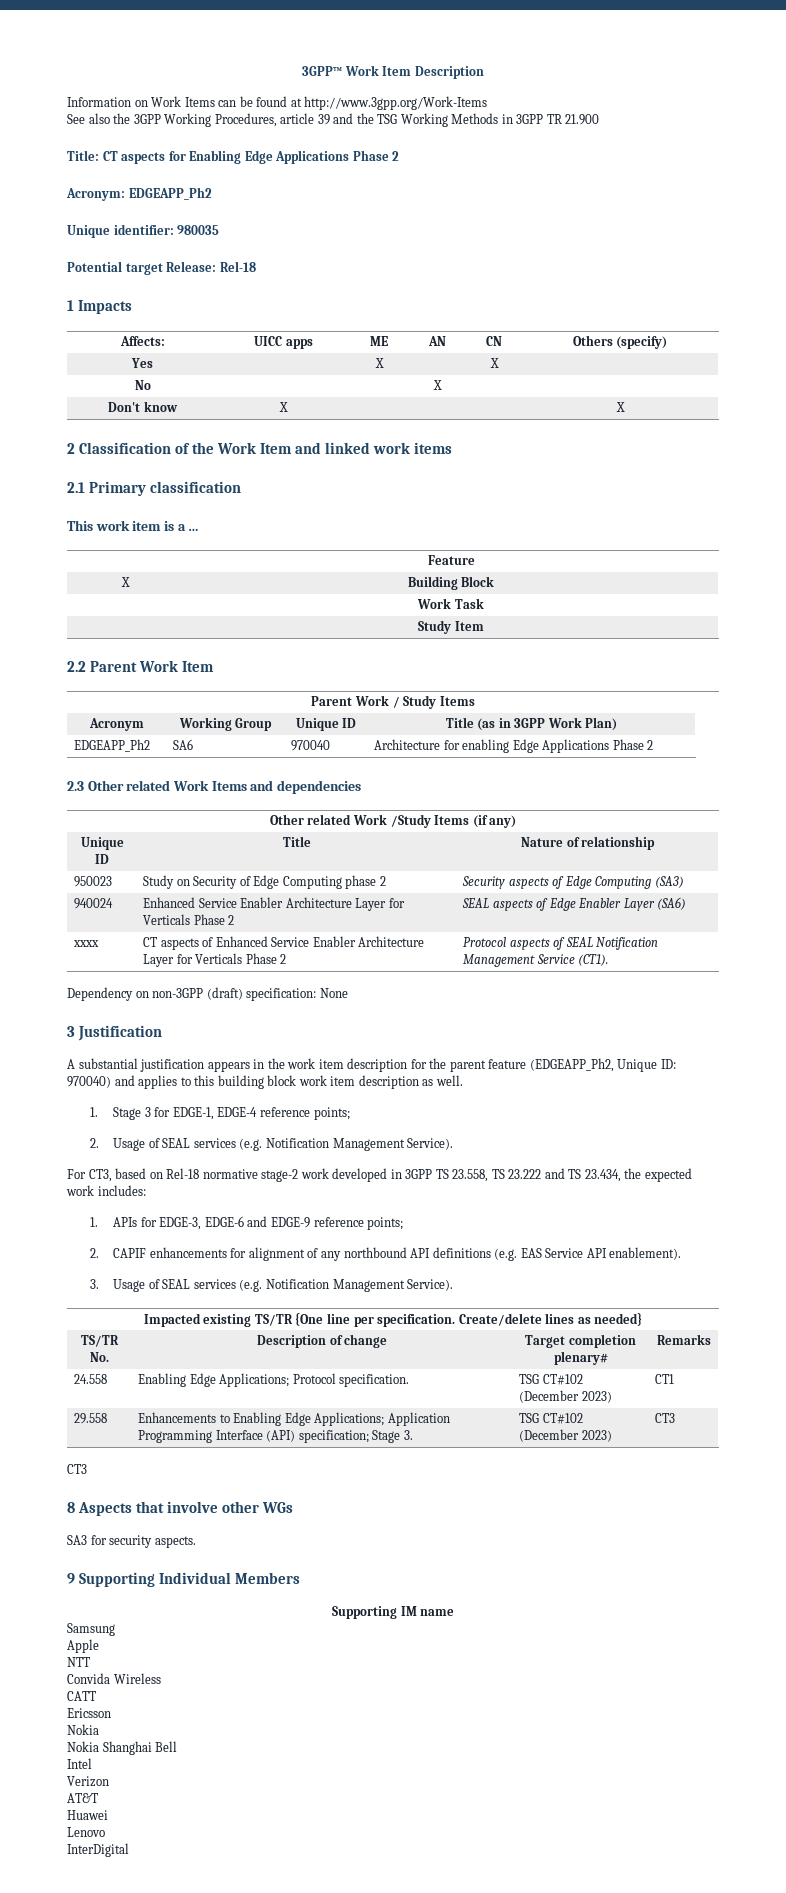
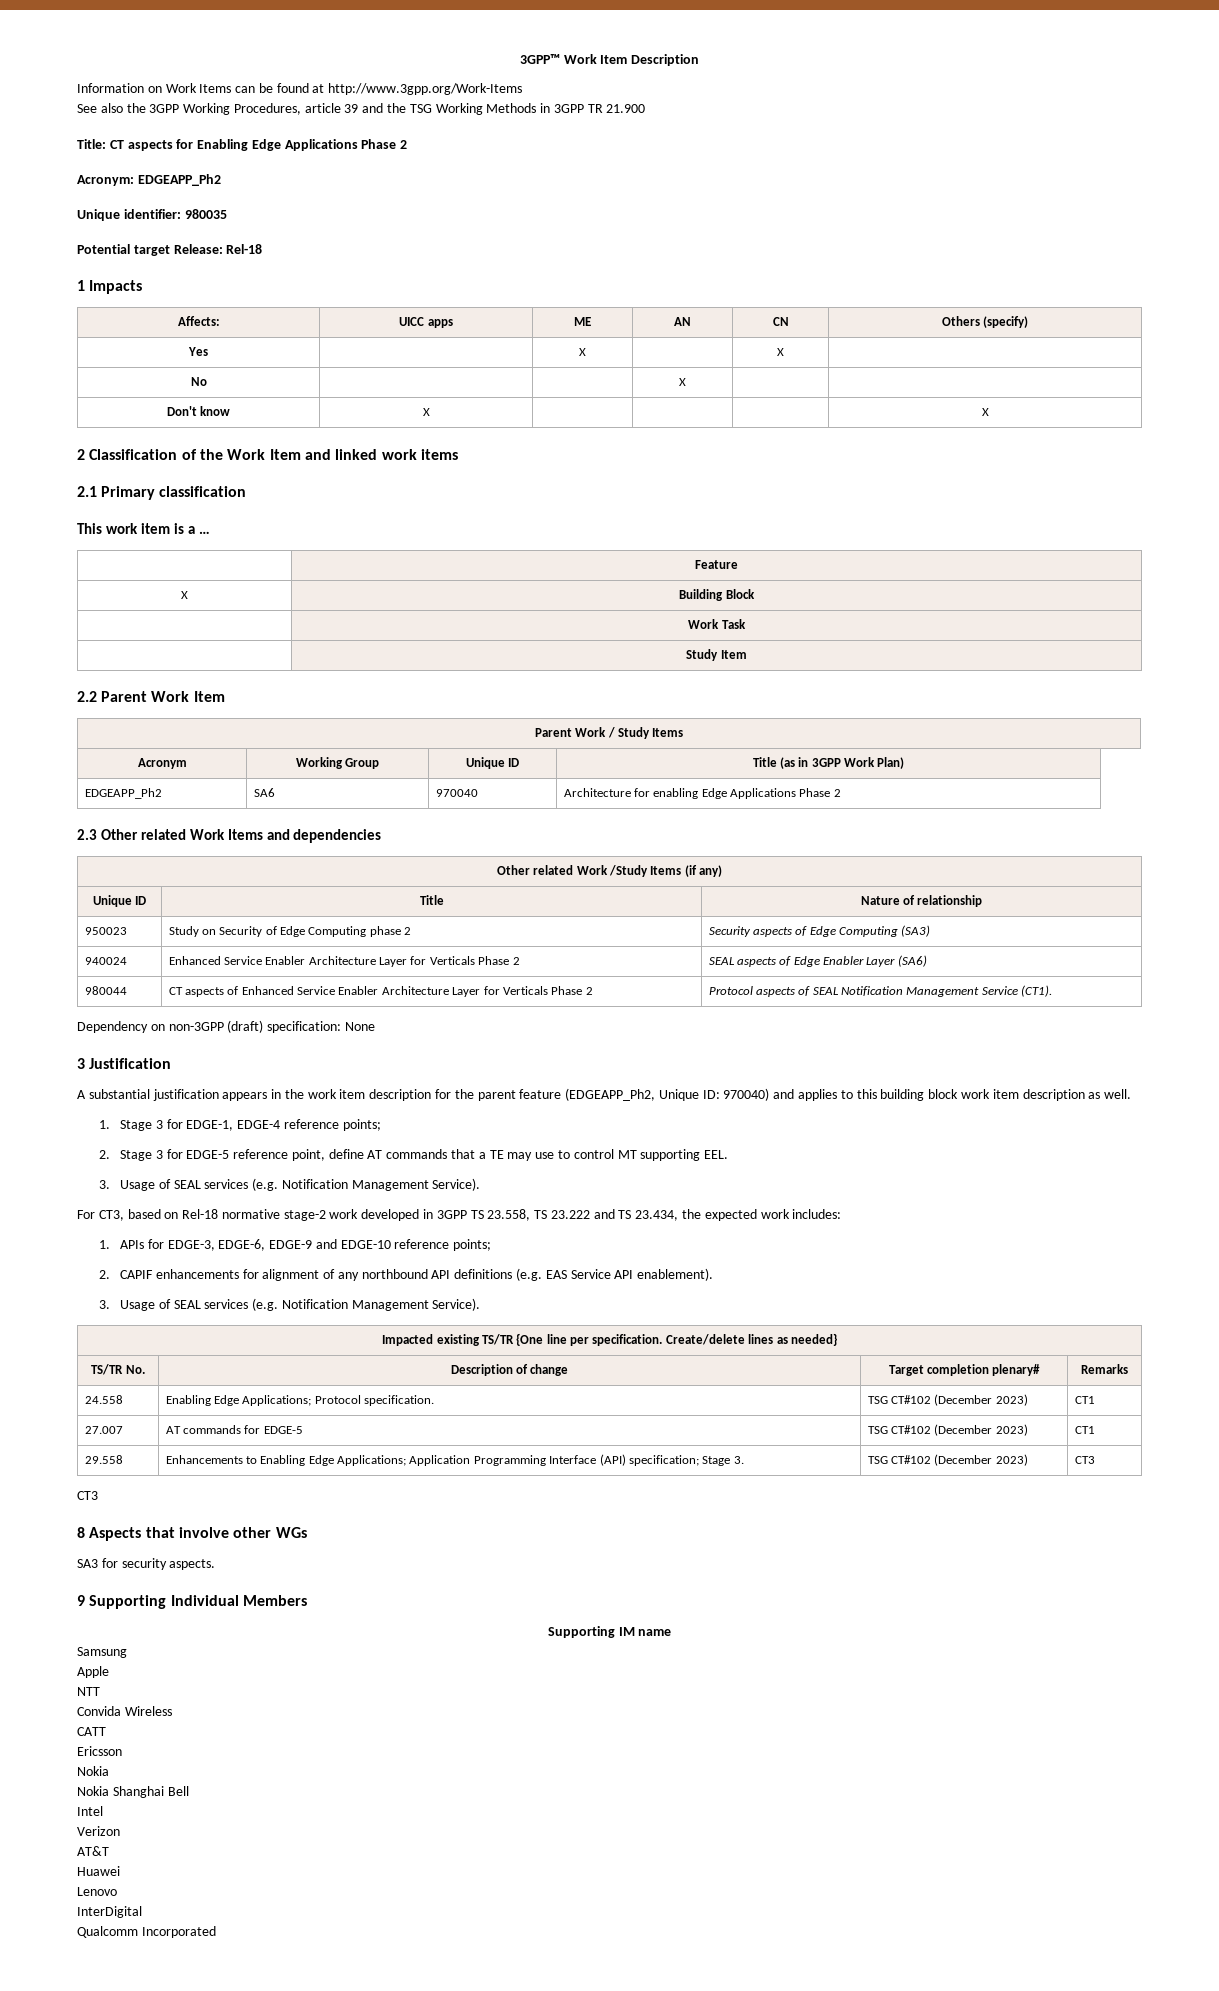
- xxxx | CT aspects of Enhanced Service Enabler Architecture Layer for Verticals Phase 2 | Protocol aspects of SEAL Notification Management Service (CT1).
+ 980044 | CT aspects of Enhanced Service Enabler Architecture Layer for Verticals Phase 2 | Protocol aspects of SEAL Notification Management Service (CT1).
- 2. Usage of SEAL services (e.g. Notification Management Service).
+ 2. Stage 3 for EDGE-5 reference point, define AT commands that a TE may use to control MT supporting EEL.
+ 3. Usage of SEAL services (e.g. Notification Management Service).
- 1. APIs for EDGE-3, EDGE-6 and EDGE-9 reference points;
+ 1. APIs for EDGE-3, EDGE-6, EDGE-9 and EDGE-10 reference points;
+ 27.007 | AT commands for EDGE-5 | TSG CT#102 (December 2023) | CT1
+ Qualcomm Incorporated

